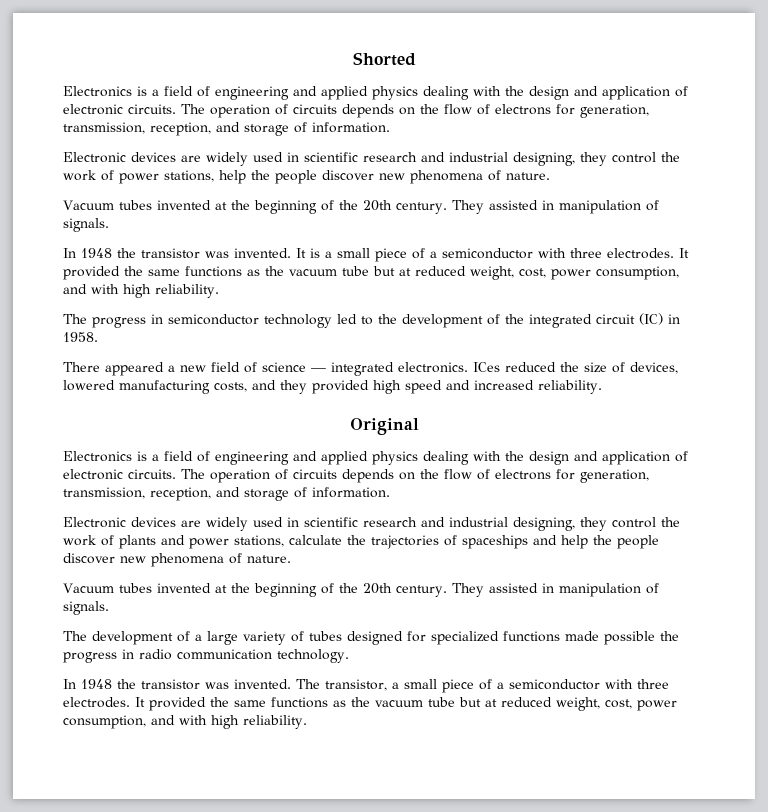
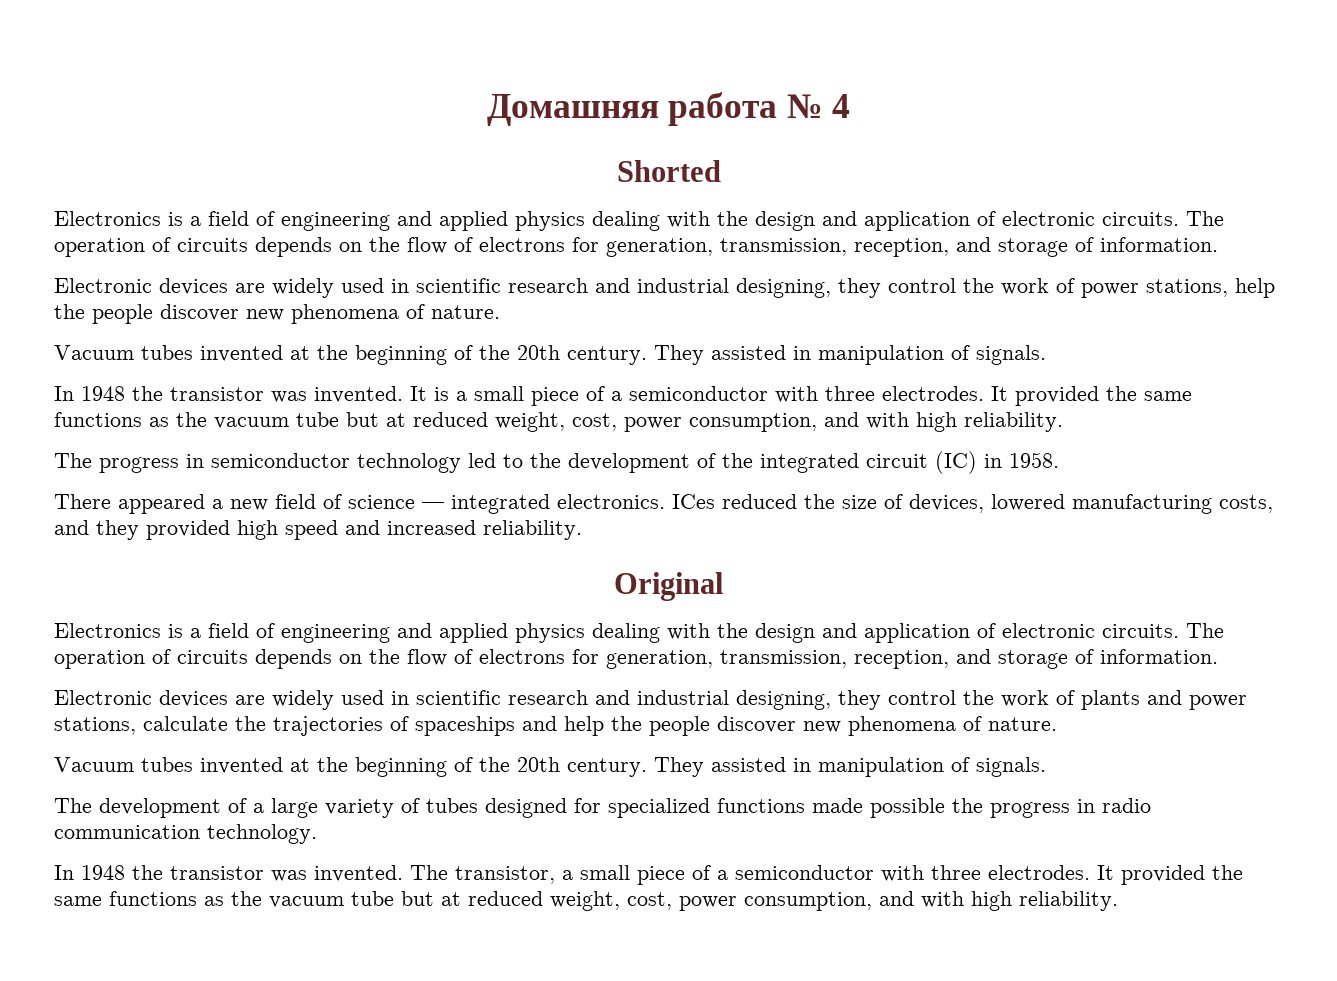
+ Домашняя работа № 4

